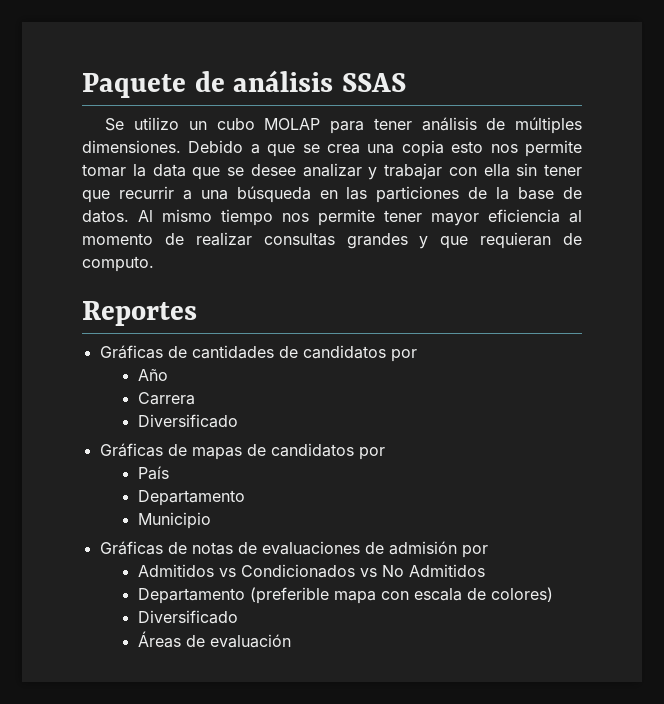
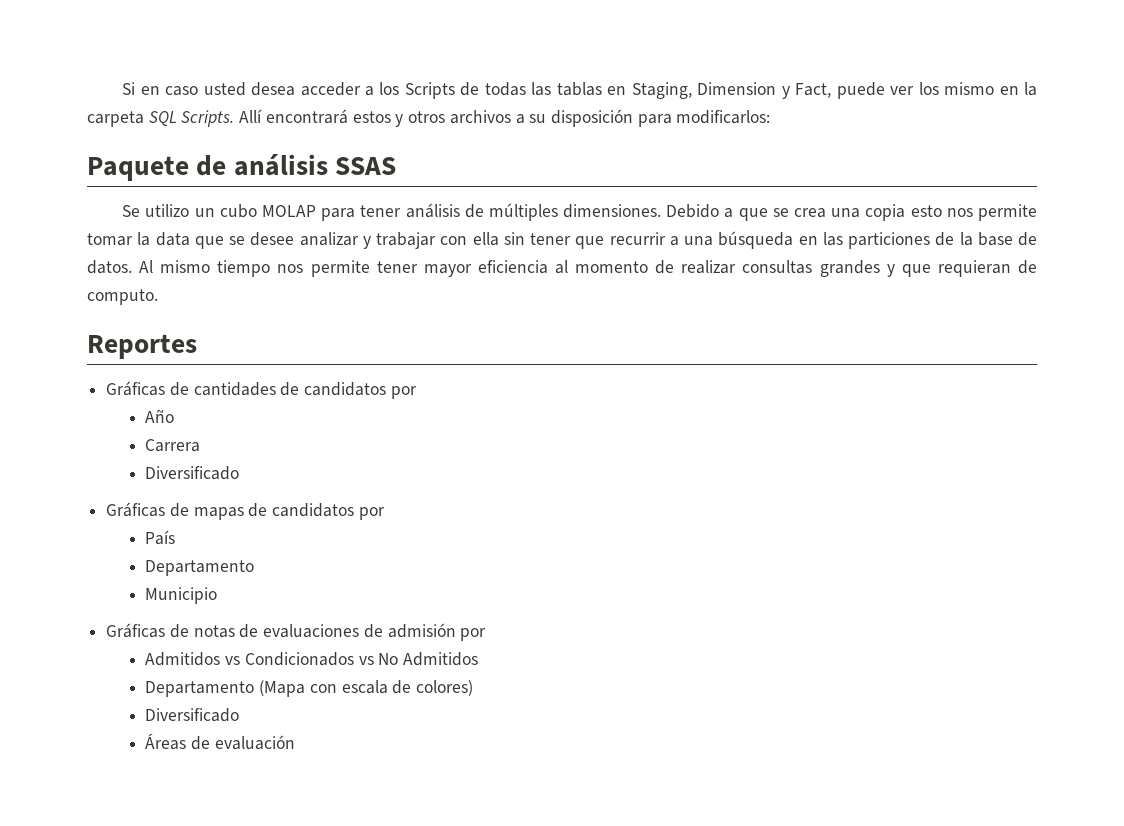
+ Si en caso usted desea acceder a los Scripts de todas las tablas en Staging, Dimension y Fact, puede ver los mismo en la carpeta SQL Scripts. Allí encontrará estos y otros archivos a su disposición para modificarlos:
- Departamento (preferible mapa con escala de colores)
+ Departamento (Mapa con escala de colores)

